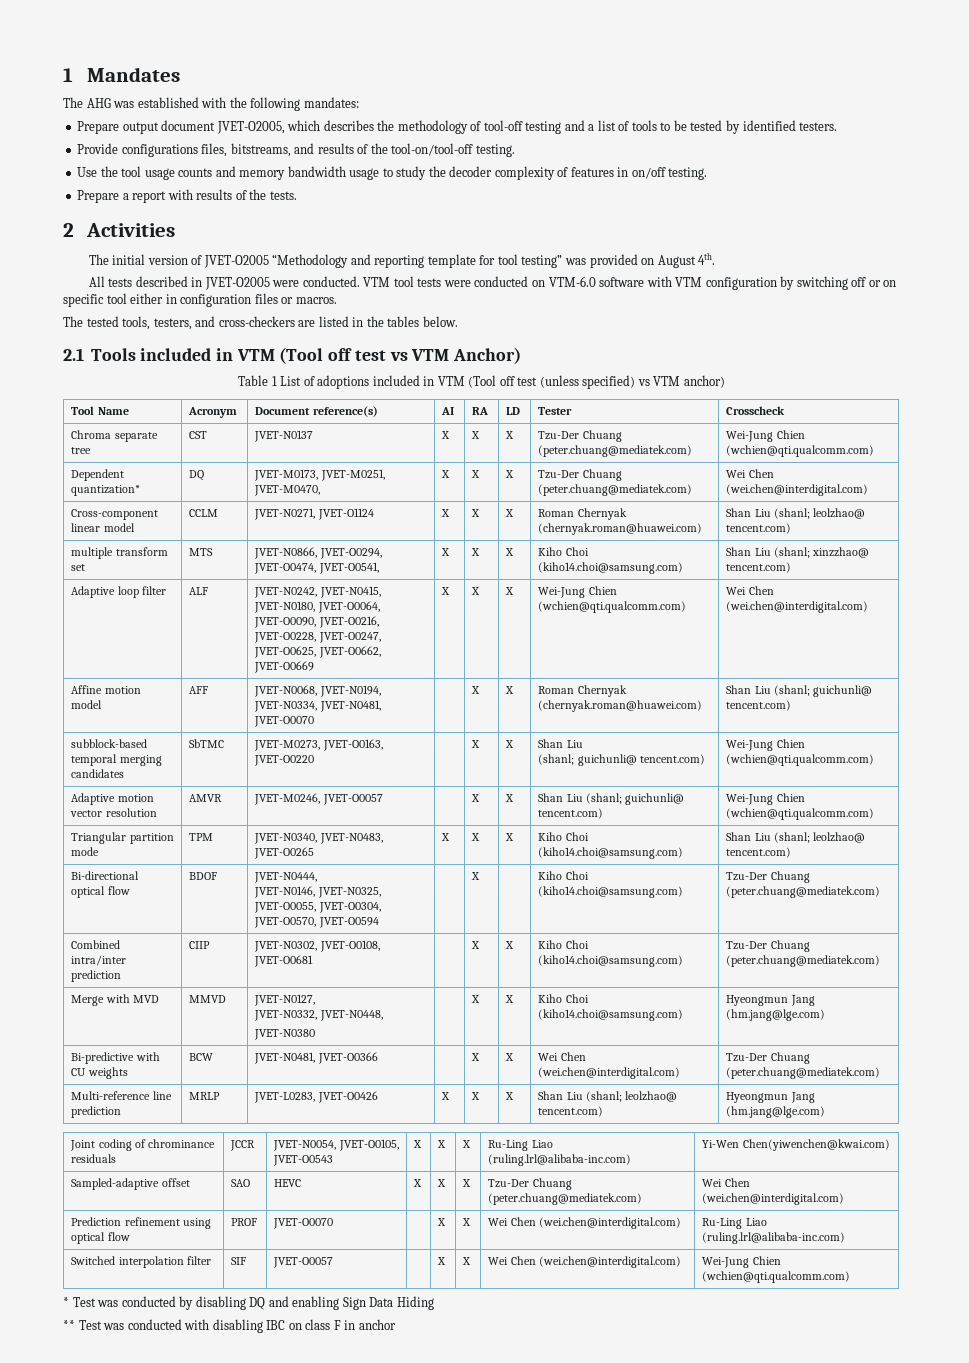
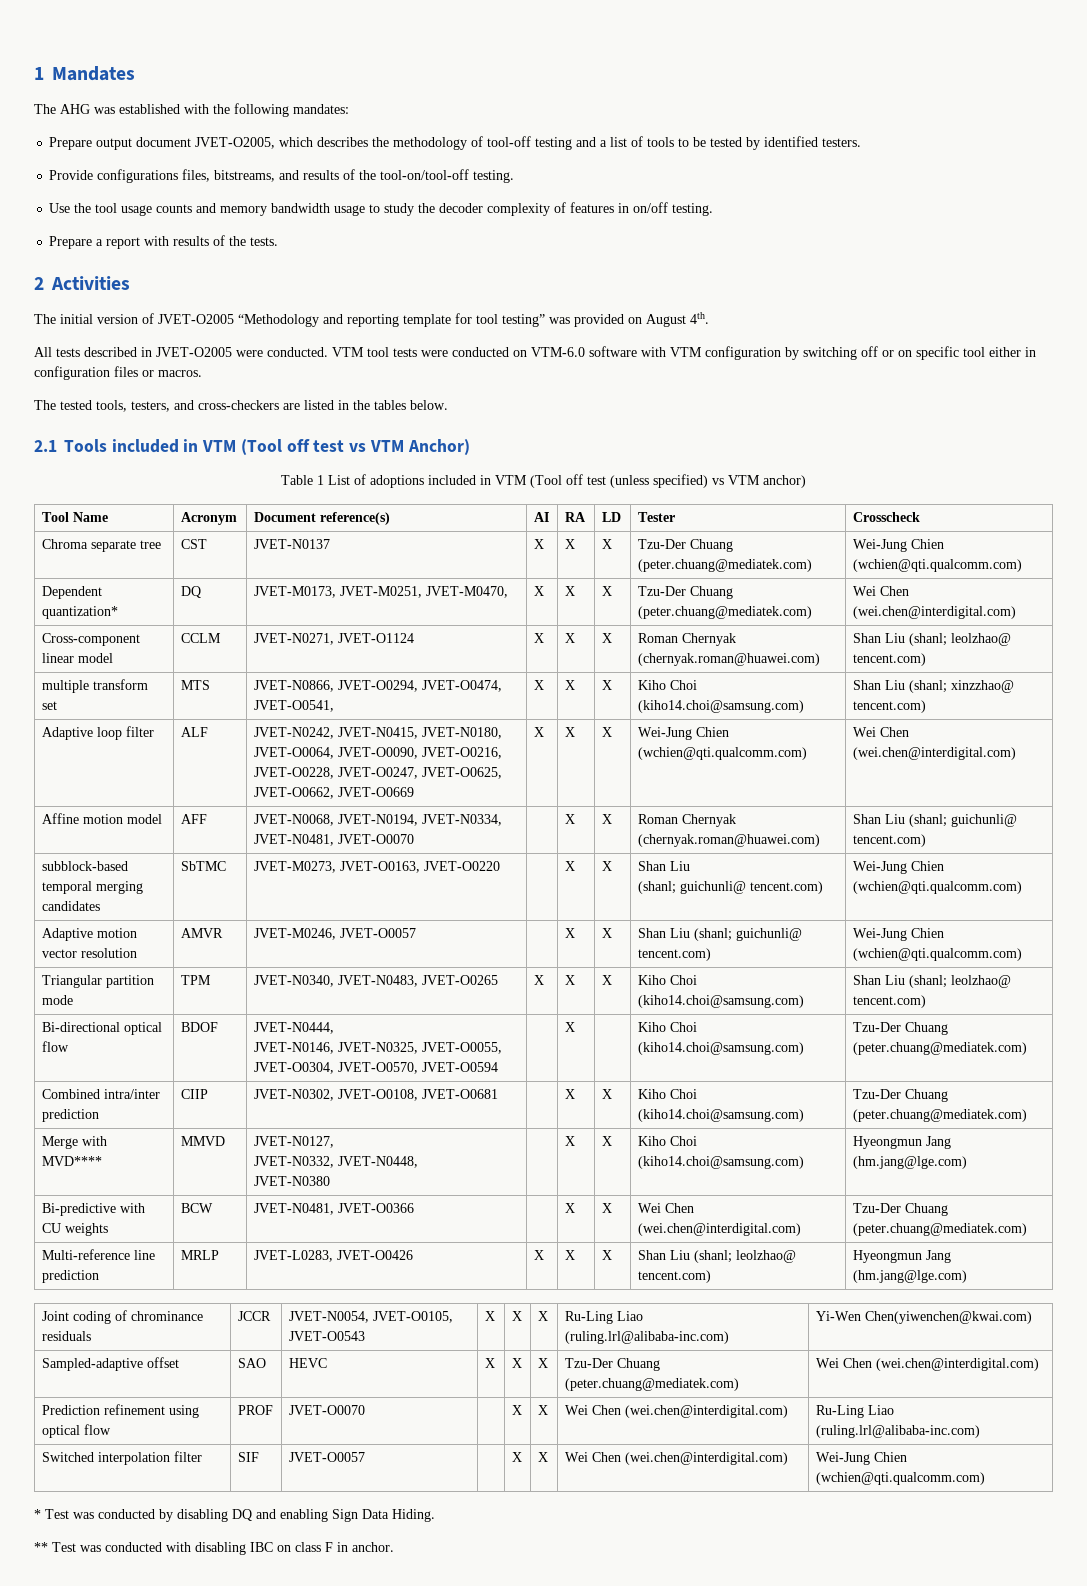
- Merge with MVD | MMVD | JVET-N0127,
+ Merge with MVD**** | MMVD | JVET-N0127,
- * Test was conducted by disabling DQ and enabling Sign Data Hiding
+ * Test was conducted by disabling DQ and enabling Sign Data Hiding.
- ** Test was conducted with disabling IBC on class F in anchor
+ ** Test was conducted with disabling IBC on class F in anchor.

